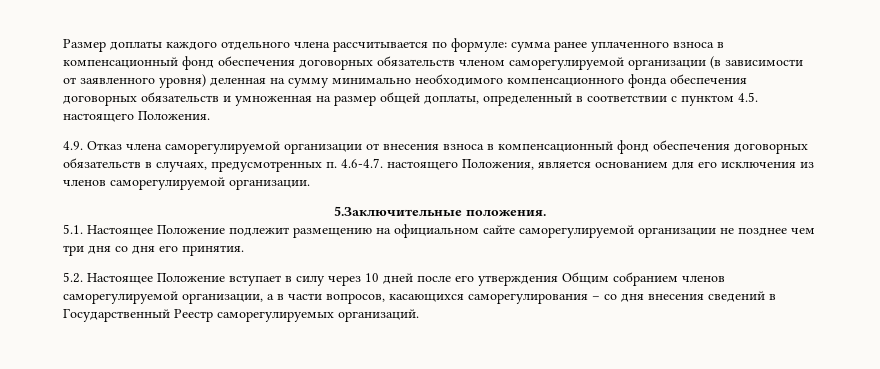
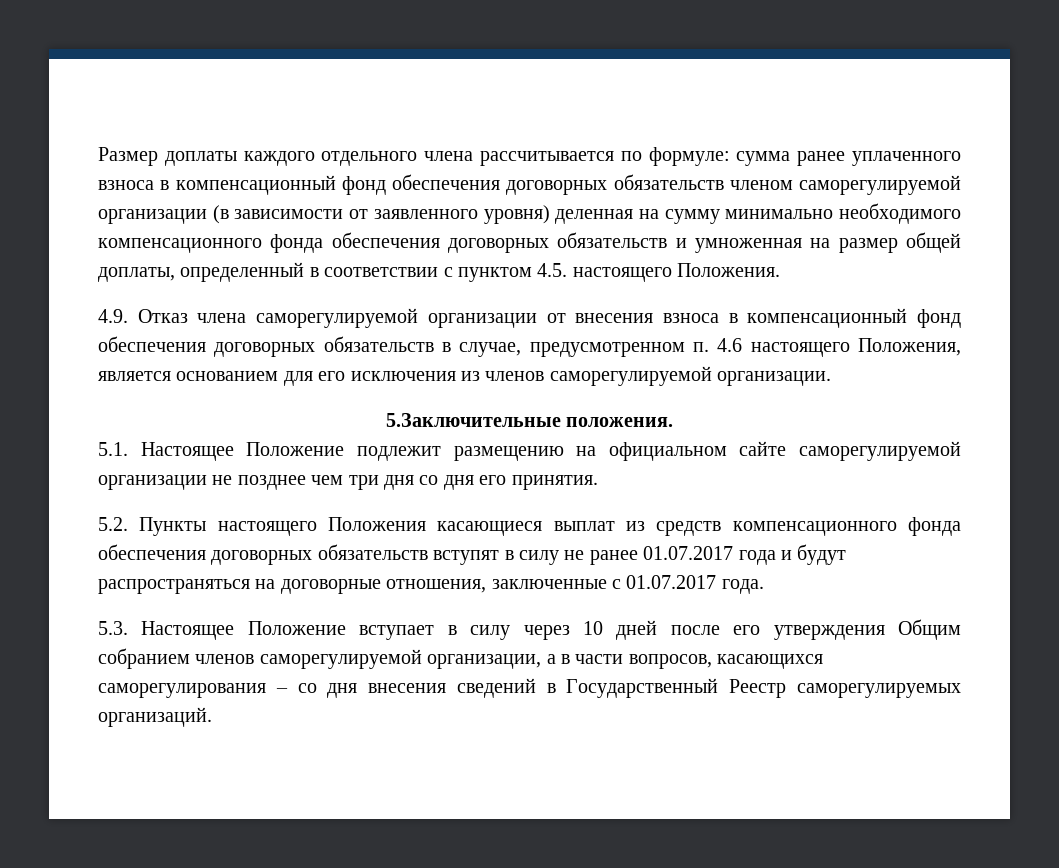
- 4.9. Отказ члена саморегулируемой организации от внесения взноса в компенсационный фонд обеспечения договорных обязательств в случаях, предусмотренных п. 4.6-4.7. настоящего Положения, является основанием для его исключения из членов саморегулируемой организации.
+ 4.9. Отказ члена саморегулируемой организации от внесения взноса в компенсационный фонд обеспечения договорных обязательств в случае, предусмотренном п. 4.6 настоящего Положения, является основанием для его исключения из членов саморегулируемой организации.
- 5.2. Настоящее Положение вступает в силу через 10 дней после его утверждения Общим собранием членов саморегулируемой организации, а в части вопросов, касающихся саморегулирования – со дня внесения сведений в Государственный Реестр саморегулируемых организаций.
+ 5.2. Пункты настоящего Положения касающиеся выплат из средств компенсационного фонда обеспечения договорных обязательств вступят в силу не ранее 01.07.2017 года и будут распространяться на договорные отношения, заключенные с 01.07.2017 года.
+ 5.3. Настоящее Положение вступает в силу через 10 дней после его утверждения Общим собранием членов саморегулируемой организации, а в части вопросов, касающихся саморегулирования – со дня внесения сведений в Государственный Реестр саморегулируемых организаций.

